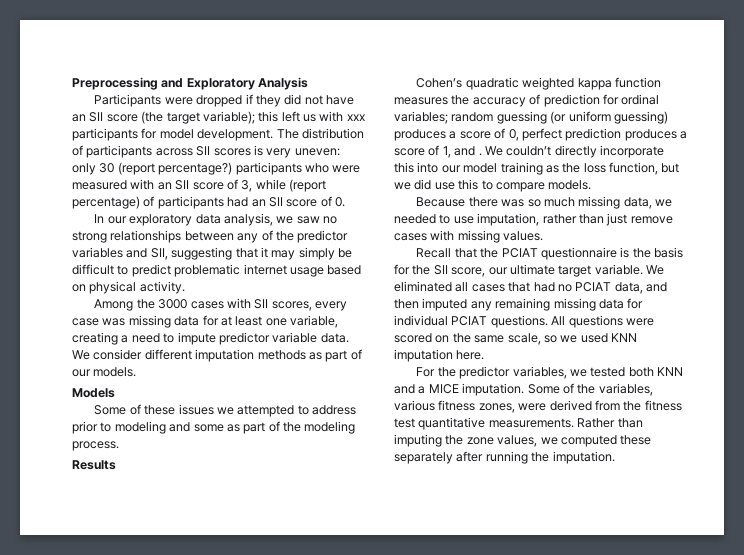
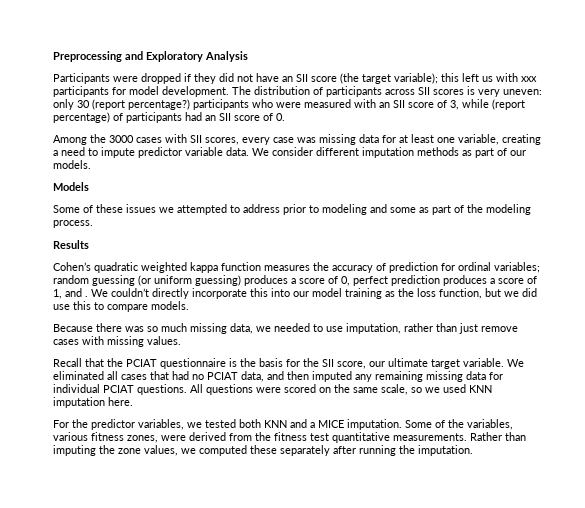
- In our exploratory data analysis, we saw no strong relationships between any of the predictor variables and SII, suggesting that it may simply be difficult to predict problematic internet usage based on physical activity.

